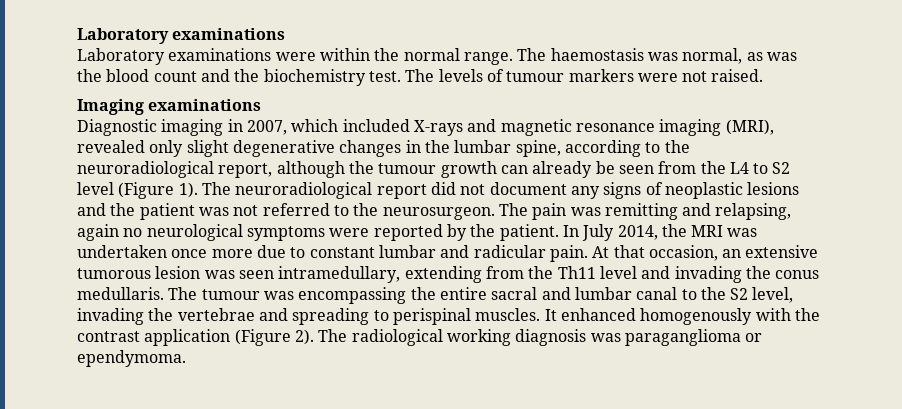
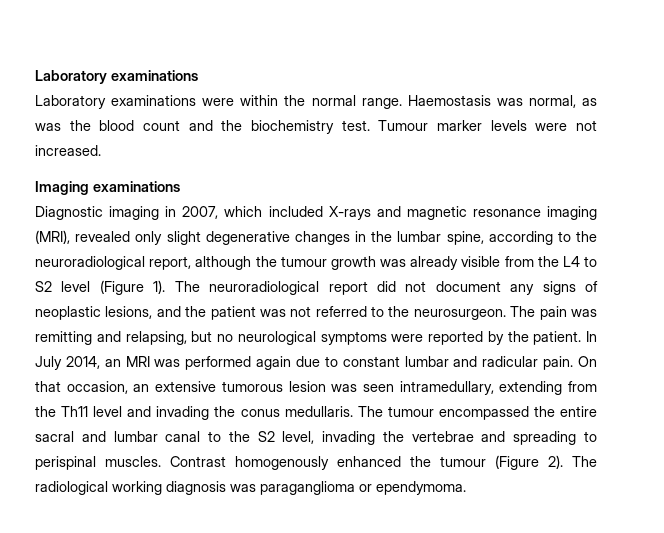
- The haemostasis was normal, as was the blood count and the biochemistry test.
+ Haemostasis was normal, as was the blood count and the biochemistry test.
- The levels of tumour markers were not raised.
+ Tumour marker levels were not increased.
- Diagnostic imaging in 2007, which included X-rays and magnetic resonance imaging (MRI), revealed only slight degenerative changes in the lumbar spine, according to the neuroradiological report, although the tumour growth can already be seen from the L4 to S2 level (Figure 1).
+ Diagnostic imaging in 2007, which included X-rays and magnetic resonance imaging (MRI), revealed only slight degenerative changes in the lumbar spine, according to the neuroradiological report, although the tumour growth was already visible from the L4 to S2 level (Figure 1).
- The neuroradiological report did not document any signs of neoplastic lesions and the patient was not referred to the neurosurgeon.
+ The neuroradiological report did not document any signs of neoplastic lesions, and the patient was not referred to the neurosurgeon.
- The pain was remitting and relapsing, again no neurological symptoms were reported by the patient.
+ The pain was remitting and relapsing, but no neurological symptoms were reported by the patient.
- In July 2014, the MRI was undertaken once more due to constant lumbar and radicular pain.
+ In July 2014, an MRI was performed again due to constant lumbar and radicular pain.
- At that occasion, an extensive tumorous lesion was seen intramedullary, extending from the Th11 level and invading the conus medullaris.
+ On that occasion, an extensive tumorous lesion was seen intramedullary, extending from the Th11 level and invading the conus medullaris.
- The tumour was encompassing the entire sacral and lumbar canal to the S2 level, invading the vertebrae and spreading to perispinal muscles.
+ The tumour encompassed the entire sacral and lumbar canal to the S2 level, invading the vertebrae and spreading to perispinal muscles.
- It enhanced homogenously with the contrast application (Figure 2).
+ Contrast homogenously enhanced the tumour (Figure 2).

